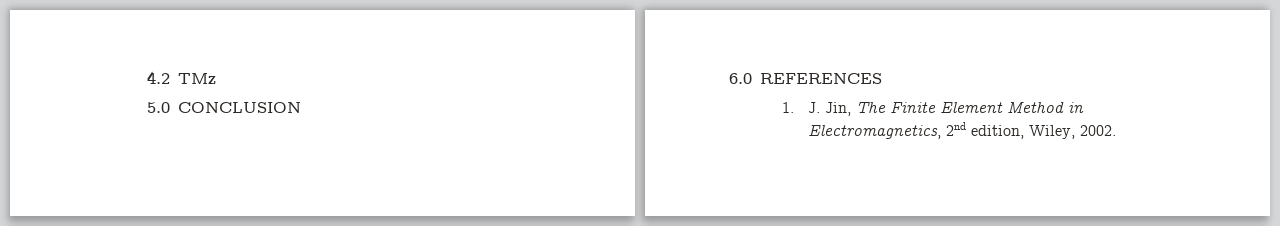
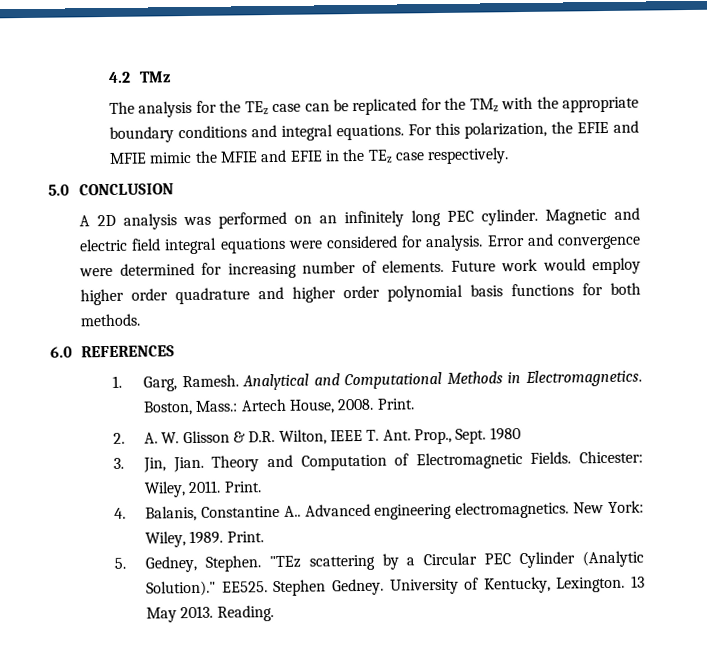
+ The analysis for the TEz case can be replicated for the TMz with the appropriate boundary conditions and integral equations. For this polarization, the EFIE and MFIE mimic the MFIE and EFIE in the TEz case respectively.
  5.0 CONCLUSION
+ A 2D analysis was performed on an infinitely long PEC cylinder. Magnetic and electric field integral equations were considered for analysis. Error and convergence were determined for increasing number of elements. Future work would employ higher order quadrature and higher order polynomial basis functions for both methods.
  6.0 REFERENCES
- 1. J. Jin, The Finite Element Method in Electromagnetics, 2nd edition, Wiley, 2002.
+ 1. Garg, Ramesh. Analytical and Computational Methods in Electromagnetics. Boston, Mass.: Artech House, 2008. Print.
+ 2. A. W. Glisson & D.R. Wilton, IEEE T. Ant. Prop., Sept. 1980
+ 3. Jin, Jian. Theory and Computation of Electromagnetic Fields. Chicester: Wiley, 2011. Print.
+ 4. Balanis, Constantine A.. Advanced engineering electromagnetics. New York: Wiley, 1989. Print.
+ 5. Gedney, Stephen. "TEz scattering by a Circular PEC Cylinder (Analytic Solution)." EE525. Stephen Gedney. University of Kentucky, Lexington. 13 May 2013. Reading.

